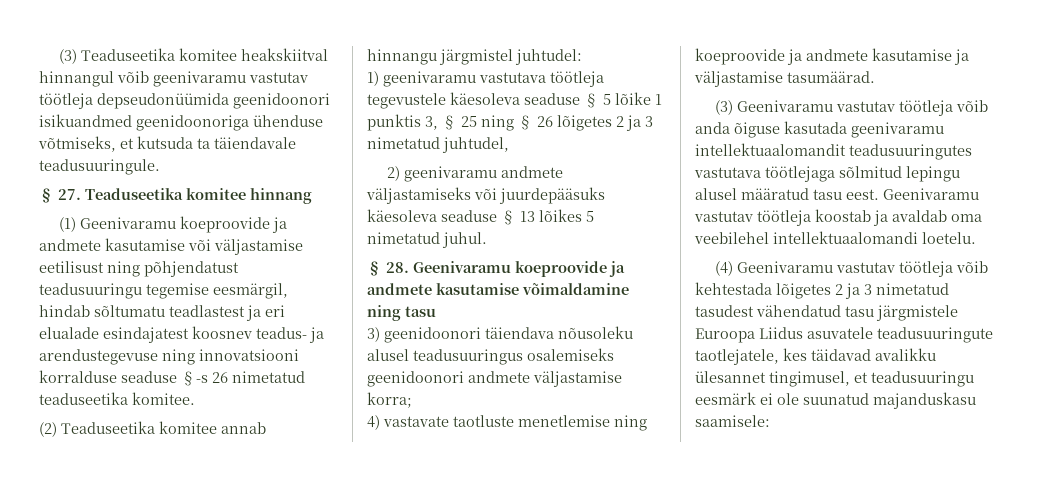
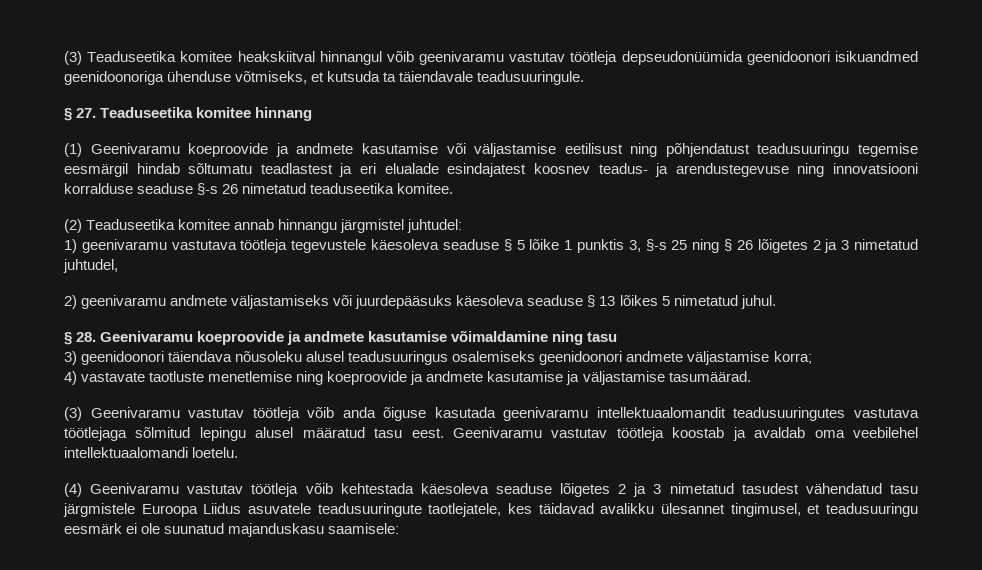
- (1) Geenivaramu koeproovide ja andmete kasutamise või väljastamise eetilisust ning põhjendatust teadusuuringu tegemise eesmärgil, hindab sõltumatu teadlastest ja eri elualade esindajatest koosnev teadus- ja arendustegevuse ning innovatsiooni korralduse seaduse §-s 26 nimetatud teaduseetika komitee.
+ (1) Geenivaramu koeproovide ja andmete kasutamise või väljastamise eetilisust ning põhjendatust teadusuuringu tegemise eesmärgil hindab sõltumatu teadlastest ja eri elualade esindajatest koosnev teadus- ja arendustegevuse ning innovatsiooni korralduse seaduse §-s 26 nimetatud teaduseetika komitee.
- 1) geenivaramu vastutava töötleja tegevustele käesoleva seaduse § 5 lõike 1 punktis 3, § 25 ning § 26 lõigetes 2 ja 3 nimetatud juhtudel,
+ 1) geenivaramu vastutava töötleja tegevustele käesoleva seaduse § 5 lõike 1 punktis 3, §-s 25 ning § 26 lõigetes 2 ja 3 nimetatud juhtudel,
- (4) Geenivaramu vastutav töötleja võib kehtestada lõigetes 2 ja 3 nimetatud tasudest vähendatud tasu järgmistele Euroopa Liidus asuvatele teadusuuringute taotlejatele, kes täidavad avalikku ülesannet tingimusel, et teadusuuringu eesmärk ei ole suunatud majanduskasu saamisele:
+ (4) Geenivaramu vastutav töötleja võib kehtestada käesoleva seaduse lõigetes 2 ja 3 nimetatud tasudest vähendatud tasu järgmistele Euroopa Liidus asuvatele teadusuuringute taotlejatele, kes täidavad avalikku ülesannet tingimusel, et teadusuuringu eesmärk ei ole suunatud majanduskasu saamisele:

